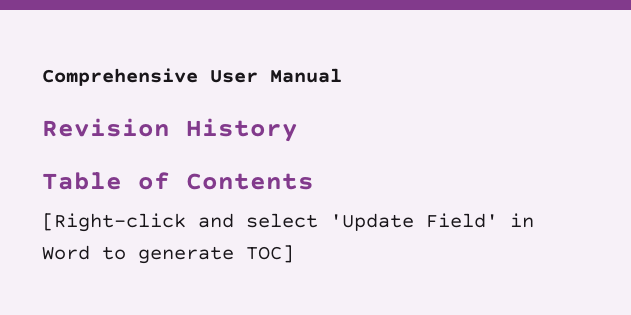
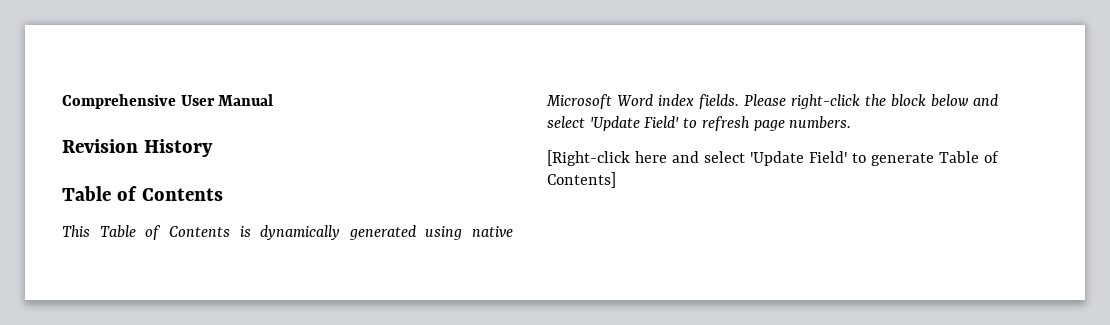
- [Right-click and select 'Update Field' in Word to generate TOC]
+ This Table of Contents is dynamically generated using native Microsoft Word index fields. Please right-click the block below and select 'Update Field' to refresh page numbers.
+ [Right-click here and select 'Update Field' to generate Table of Contents]

